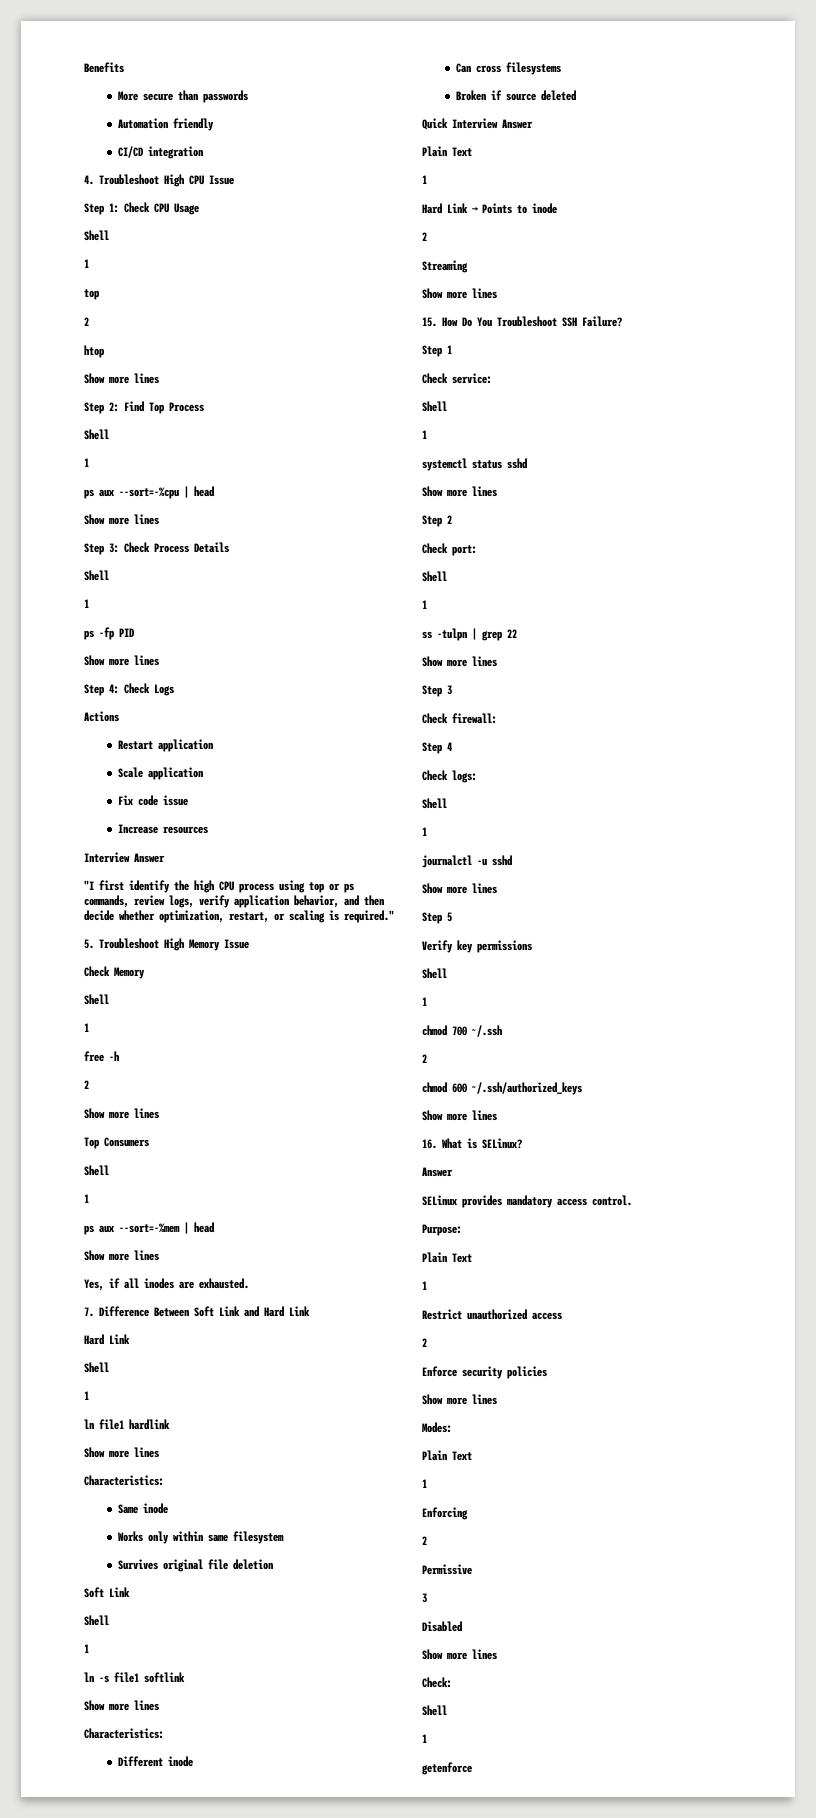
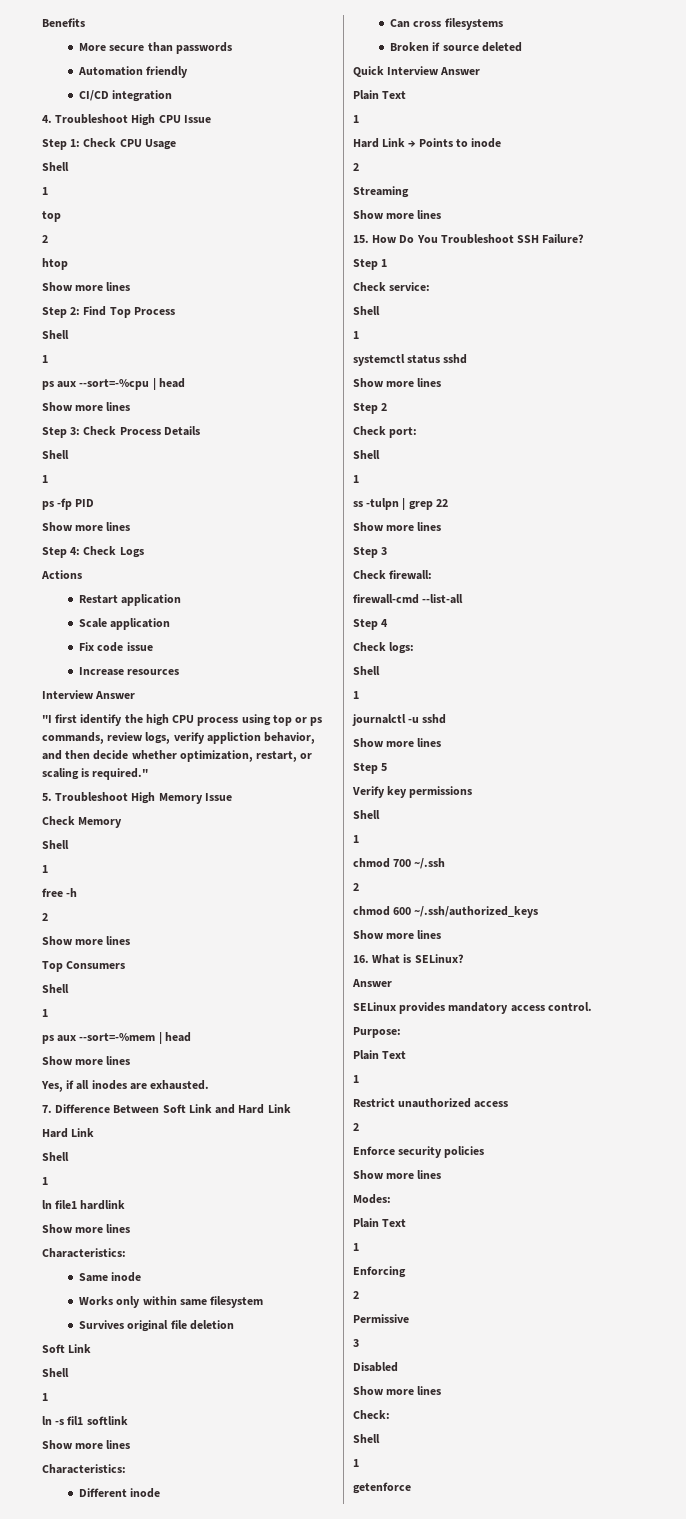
- "I first identify the high CPU process using top or ps commands, review logs, verify application behavior, and then decide whether optimization, restart, or scaling is required."
+ "I first identify the high CPU process using top or ps commands, review logs, verify appliction behavior, and then decide whether optimization, restart, or scaling is required."
- ln -s file1 softlink
+ ln -s fil1 softlink
+ firewall-cmd --list-all

